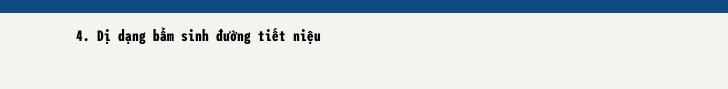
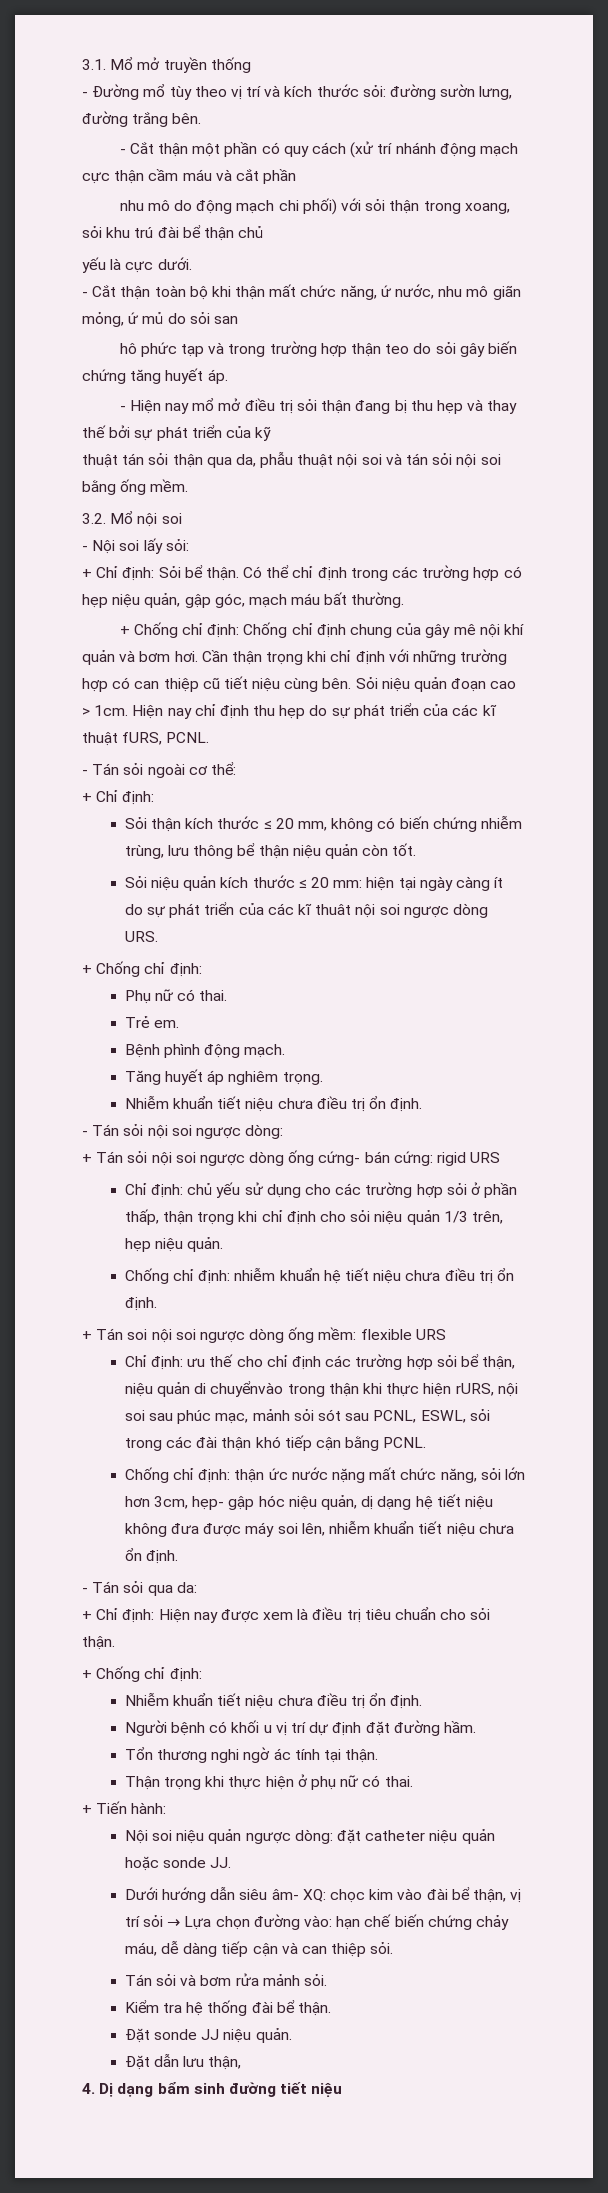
+ 3.1. Mổ mở truyền thống
+ - Đường mổ tùy theo vị trí và kích thước sỏi: đường sườn lưng, đường trắng bên.
+ - Cắt thận một phần có quy cách (xử trí nhánh động mạch cực thận cầm máu và cắt phần
+ nhu mô do động mạch chi phối) với sỏi thận trong xoang, sỏi khu trú đài bể thận chủ
+ yếu là cực dưới.
+ - Cắt thận toàn bộ khi thận mất chức năng, ứ nước, nhu mô giãn mỏng, ứ mủ do sỏi san
+ hô phức tạp và trong trường hợp thận teo do sỏi gây biến chứng tăng huyết áp.
+ - Hiện nay mổ mở điều trị sỏi thận đang bị thu hẹp và thay thế bởi sự phát triển của kỹ
+ thuật tán sỏi thận qua da, phẫu thuật nội soi và tán sỏi nội soi bằng ống mềm.
+ 3.2. Mổ nội soi
+ - Nội soi lấy sỏi:
+ + Chỉ định: Sỏi bể thận. Có thể chỉ định trong các trường hợp có hẹp niệu quản, gập góc, mạch máu bất thường.
+ + Chống chỉ định: Chống chỉ định chung của gây mê nội khí quản và bơm hơi. Cần thận trọng khi chỉ định với những trường hợp có can thiệp cũ tiết niệu cùng bên. Sỏi niệu quản đoạn cao > 1cm. Hiện nay chỉ định thu hẹp do sự phát triển của các kĩ thuật fURS, PCNL.
+ - Tán sỏi ngoài cơ thể:
+ + Chỉ định:
+ Sỏi thận kích thước ≤ 20 mm, không có biến chứng nhiễm trùng, lưu thông bể thận niệu quản còn tốt.
+ Sỏi niệu quản kích thước ≤ 20 mm: hiện tại ngày càng ít do sự phát triển của các kĩ thuât nội soi ngược dòng URS.
+ + Chống chỉ định:
+ Phụ nữ có thai.
+ Trẻ em.
+ Bệnh phình động mạch.
+ Tăng huyết áp nghiêm trọng.
+ Nhiễm khuẩn tiết niệu chưa điều trị ổn định.
+ - Tán sỏi nội soi ngược dòng:
+ + Tán sỏi nội soi ngược dòng ống cứng- bán cứng: rigid URS
+ Chỉ định: chủ yếu sử dụng cho các trường hợp sỏi ở phần thấp, thận trọng khi chỉ định cho sỏi niệu quản 1/3 trên, hẹp niệu quản.
+ Chống chỉ định: nhiễm khuẩn hệ tiết niệu chưa điều trị ổn định.
+ + Tán soi nội soi ngược dòng ống mềm: flexible URS
+ Chỉ định: ưu thế cho chỉ định các trường hợp sỏi bể thận, niệu quản di chuyểnvào trong thận khi thực hiện rURS, nội soi sau phúc mạc, mảnh sỏi sót sau PCNL, ESWL, sỏi trong các đài thận khó tiếp cận bằng PCNL.
+ Chống chỉ định: thận ức nước nặng mất chức năng, sỏi lớn hơn 3cm, hẹp- gập hóc niệu quản, dị dạng hệ tiết niệu không đưa được máy soi lên, nhiễm khuẩn tiết niệu chưa ổn định.
+ - Tán sỏi qua da:
+ + Chỉ định: Hiện nay được xem là điều trị tiêu chuẩn cho sỏi thận.
+ + Chống chỉ định:
+ Nhiễm khuẩn tiết niệu chưa điều trị ổn định.
+ Người bệnh có khối u vị trí dự định đặt đường hầm.
+ Tổn thương nghi ngờ ác tính tại thận.
+ Thận trọng khi thực hiện ở phụ nữ có thai.
+ + Tiến hành:
+ Nội soi niệu quản ngược dòng: đặt catheter niệu quản hoặc sonde JJ.
+ Dưới hướng dẫn siêu âm- XQ: chọc kim vào đài bể thận, vị trí sỏi → Lựa chọn đường vào: hạn chế biến chứng chảy máu, dễ dàng tiếp cận và can thiệp sỏi.
+ Tán sỏi và bơm rửa mảnh sỏi.
+ Kiểm tra hệ thống đài bể thận.
+ Đặt sonde JJ niệu quản.
+ Đặt dẫn lưu thận,

